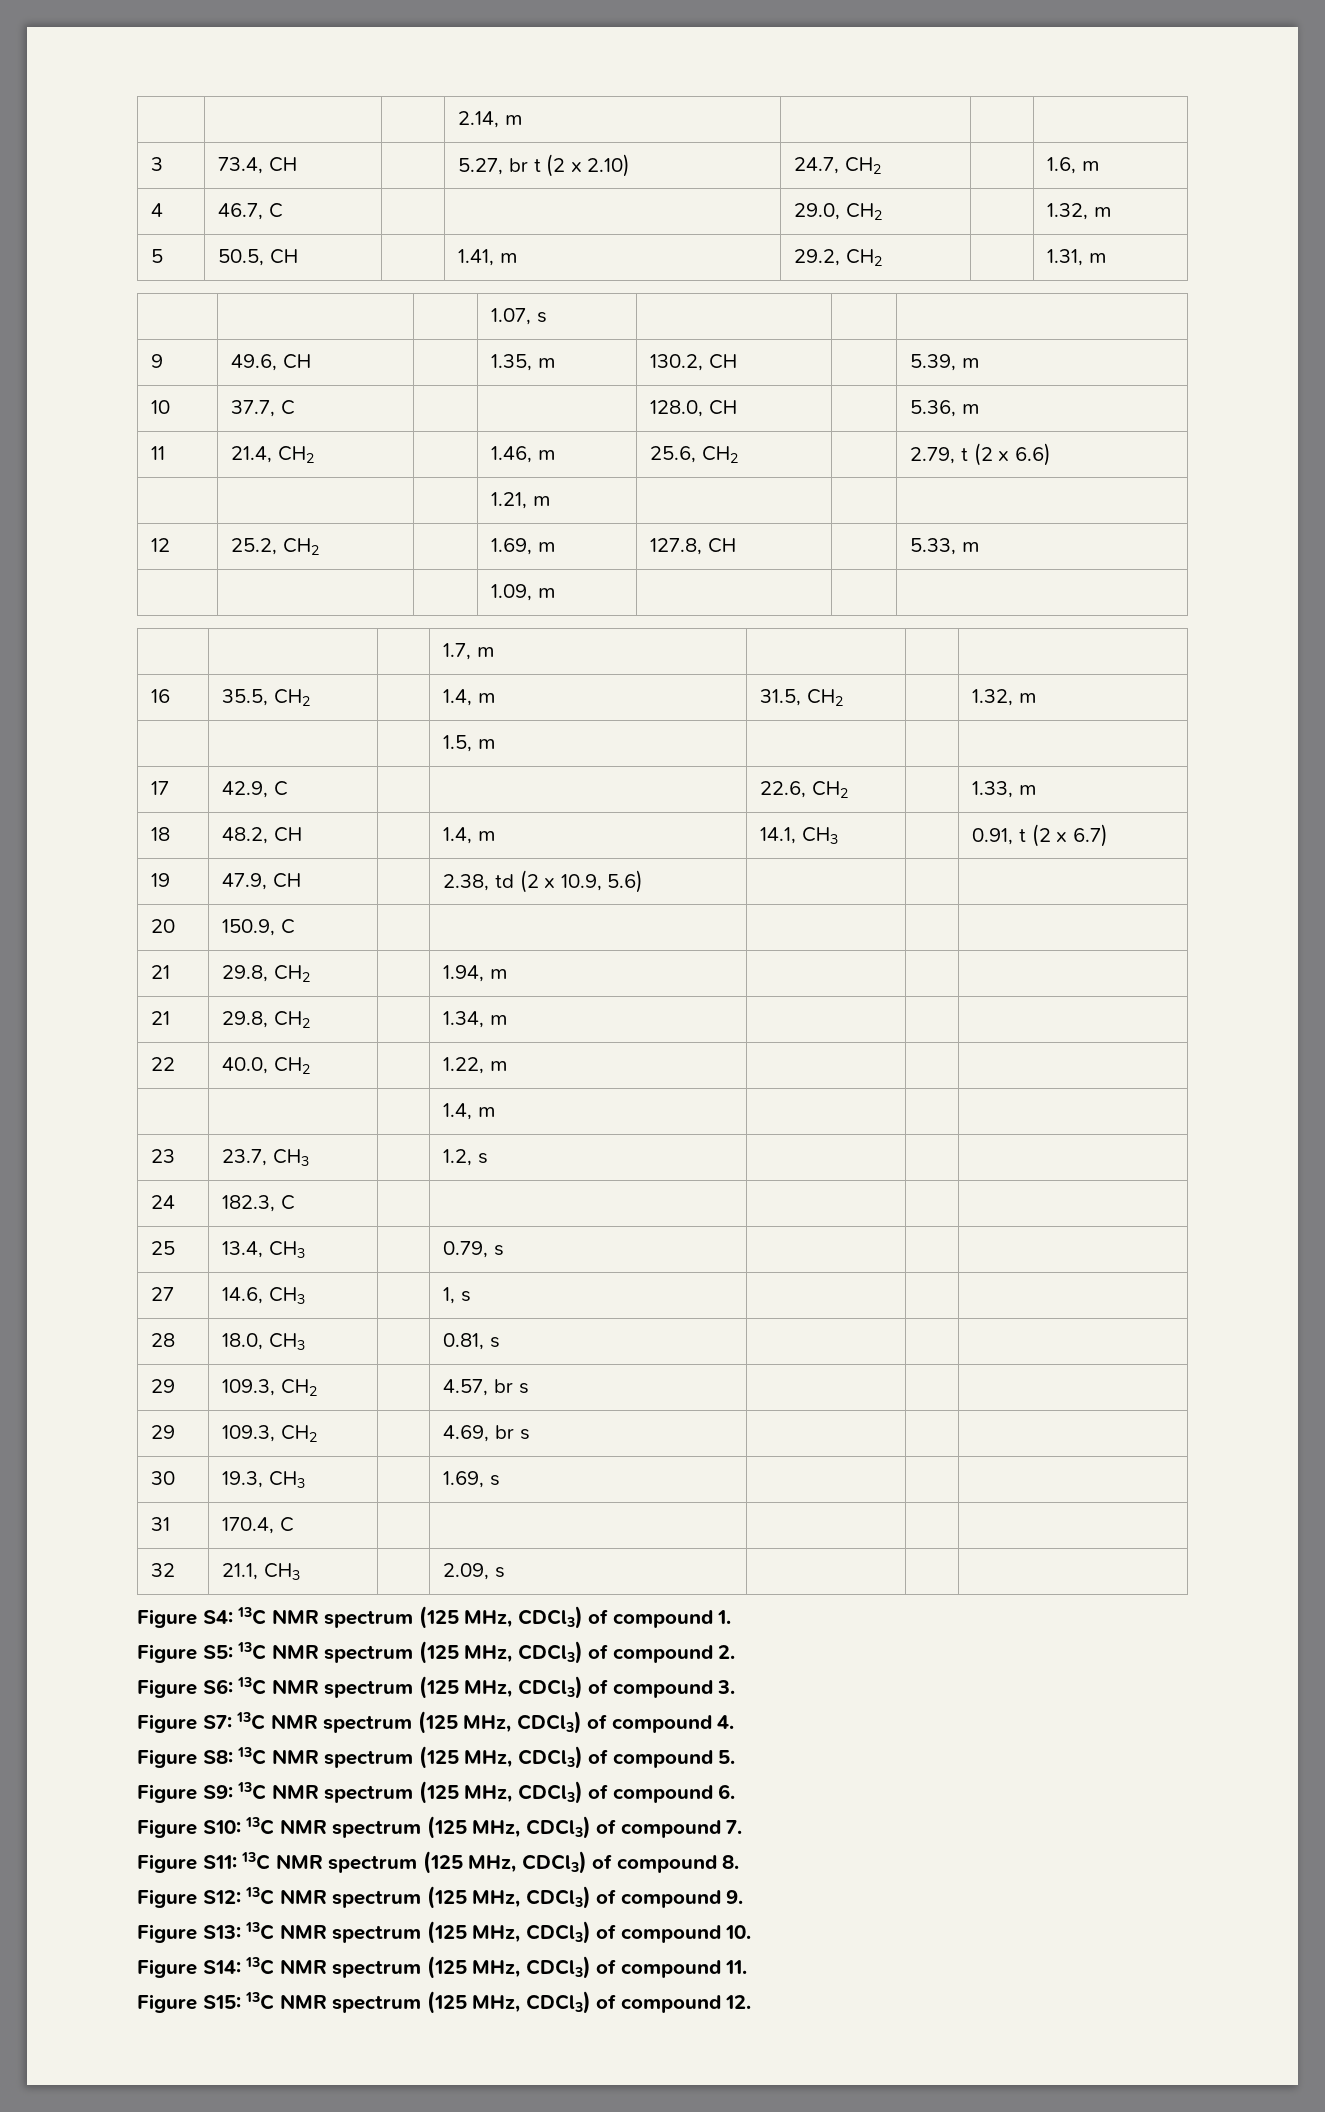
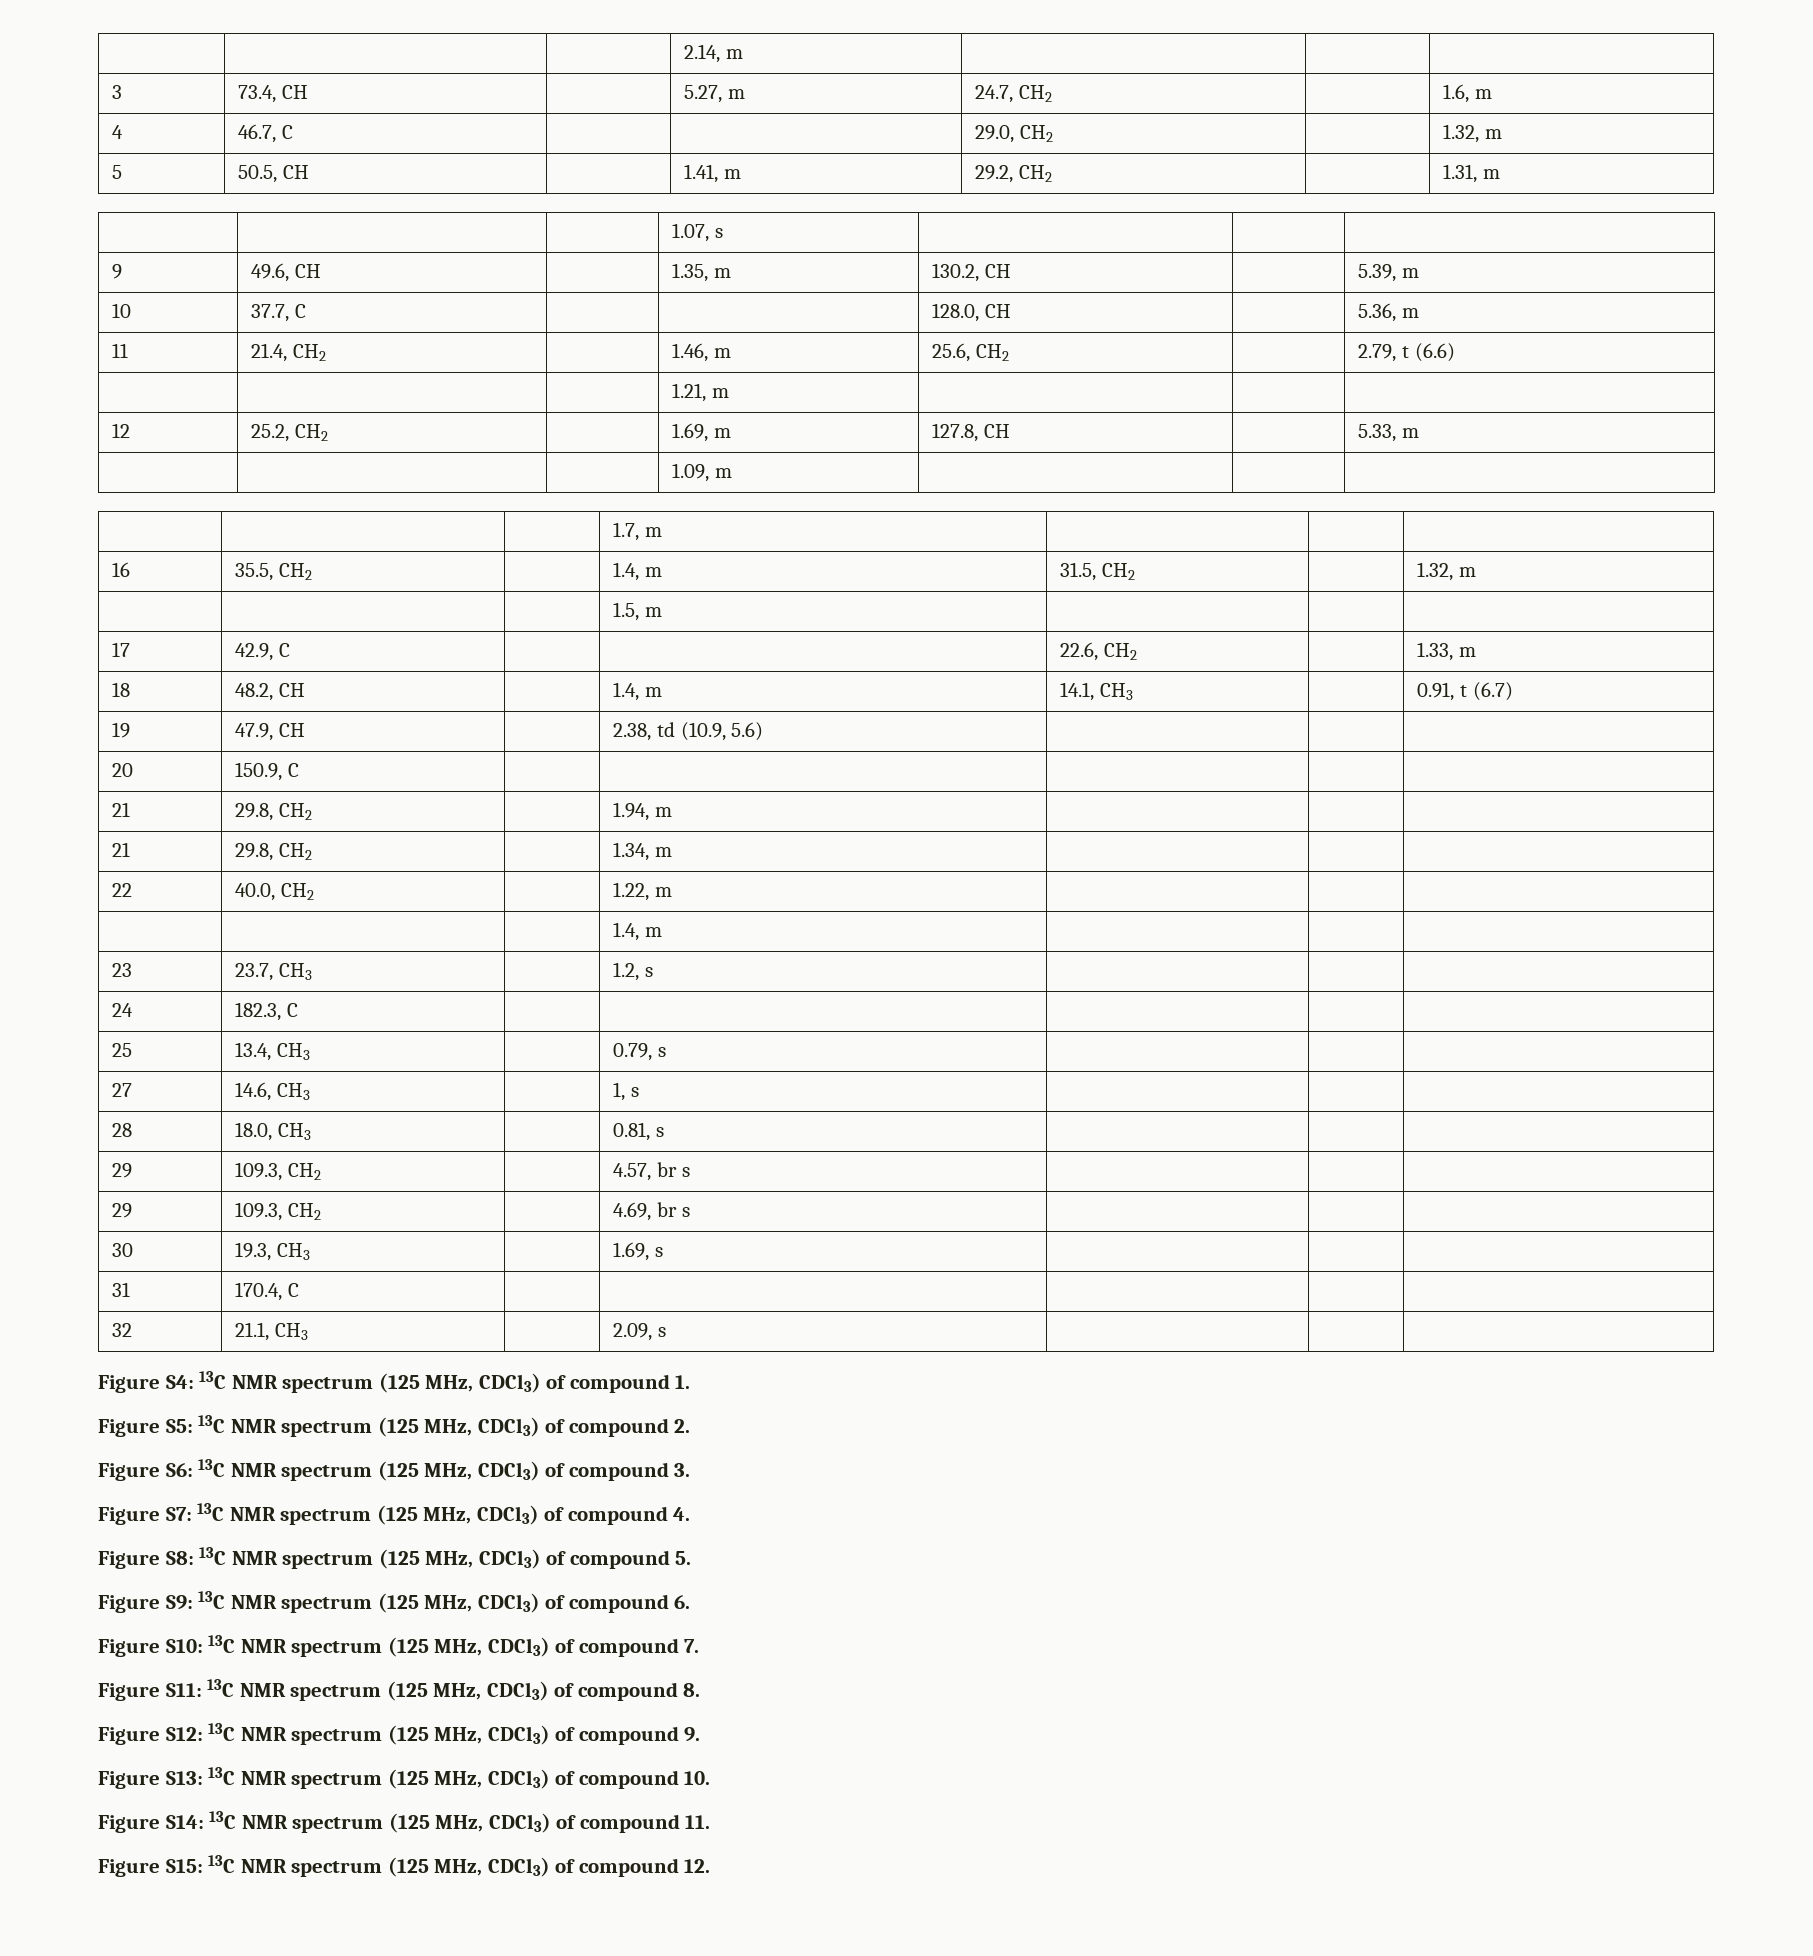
- 3 | 73.4, CH | | 5.27, br t (2 x 2.10) | 24.7, CH2 | | 1.6, m
+ 3 | 73.4, CH | | 5.27, m | 24.7, CH2 | | 1.6, m
- 11 | 21.4, CH2 | | 1.46, m | 25.6, CH2 | | 2.79, t (2 x 6.6)
+ 11 | 21.4, CH2 | | 1.46, m | 25.6, CH2 | | 2.79, t (6.6)
- 18 | 48.2, CH | | 1.4, m | 14.1, CH3 | | 0.91, t (2 x 6.7)
+ 18 | 48.2, CH | | 1.4, m | 14.1, CH3 | | 0.91, t (6.7)
- 19 | 47.9, CH | | 2.38, td (2 x 10.9, 5.6) | | |
+ 19 | 47.9, CH | | 2.38, td (10.9, 5.6) | | |

